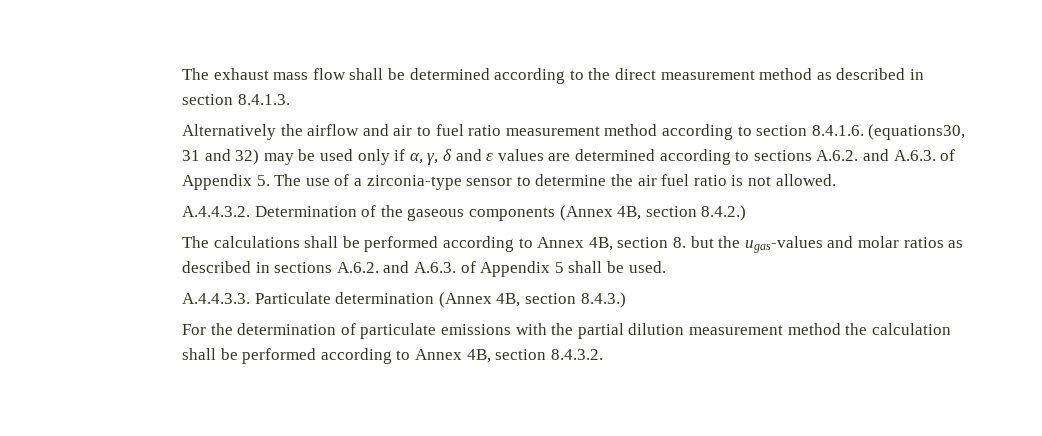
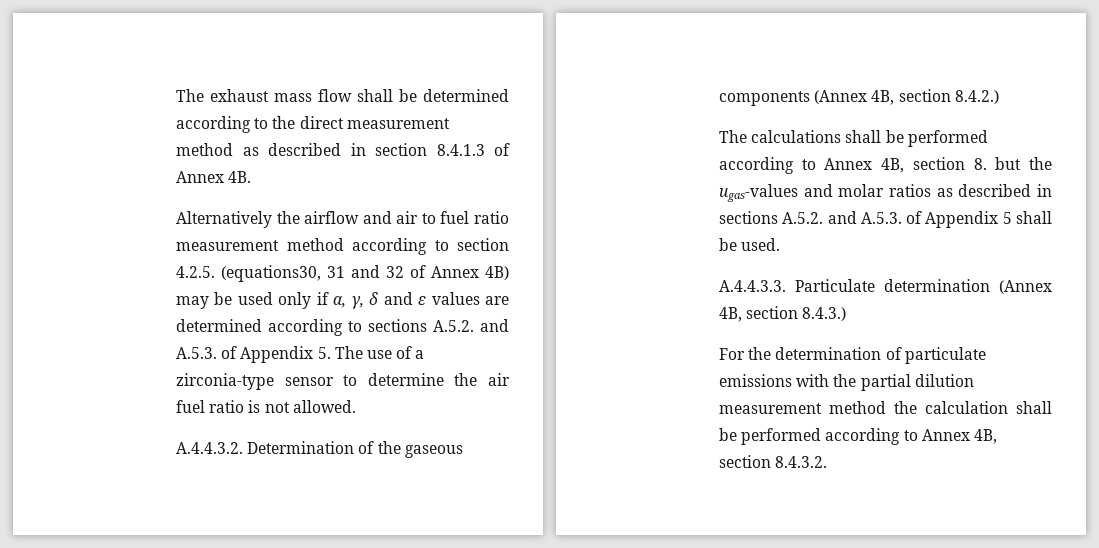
- The exhaust mass flow shall be determined according to the direct measurement method as described in section 8.4.1.3.
+ The exhaust mass flow shall be determined according to the direct measurement method as described in section 8.4.1.3 of Annex 4B.
- Alternatively the airflow and air to fuel ratio measurement method according to section 8.4.1.6. (equations30, 31 and 32) may be used only if α, γ, δ and ε values are determined according to sections A.6.2. and A.6.3. of Appendix 5. The use of a zirconia-type sensor to determine the air fuel ratio is not allowed.
+ Alternatively the airflow and air to fuel ratio measurement method according to section 4.2.5. (equations30, 31 and 32 of Annex 4B) may be used only if α, γ, δ and ε values are determined according to sections A.5.2. and A.5.3. of Appendix 5. The use of a zirconia-type sensor to determine the air fuel ratio is not allowed.
- The calculations shall be performed according to Annex 4B, section 8. but the ugas-values and molar ratios as described in sections A.6.2. and A.6.3. of Appendix 5 shall be used.
+ The calculations shall be performed according to Annex 4B, section 8. but the ugas-values and molar ratios as described in sections A.5.2. and A.5.3. of Appendix 5 shall be used.

